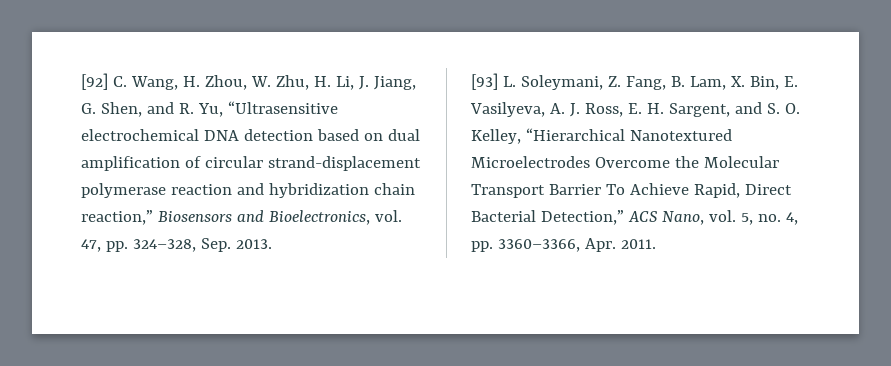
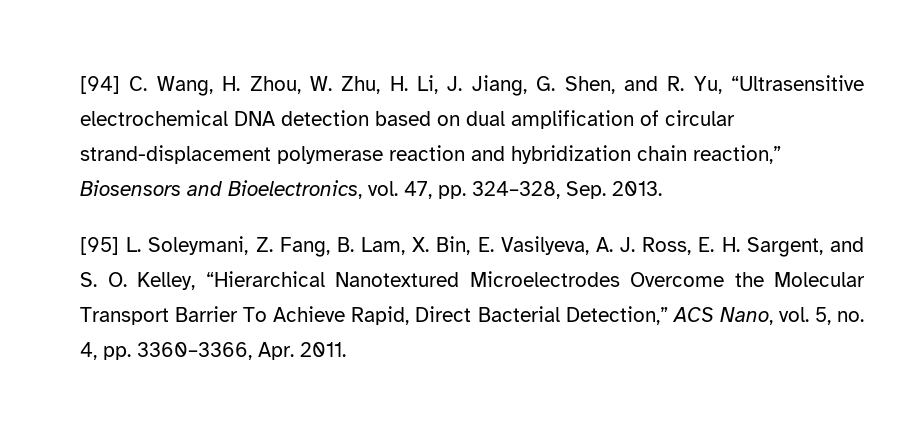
- [92] C. Wang, H. Zhou, W. Zhu, H. Li, J. Jiang, G. Shen, and R. Yu, “Ultrasensitive electrochemical DNA detection based on dual amplification of circular strand-displacement polymerase reaction and hybridization chain reaction,” Biosensors and Bioelectronics, vol. 47, pp. 324–328, Sep. 2013.
+ [94] C. Wang, H. Zhou, W. Zhu, H. Li, J. Jiang, G. Shen, and R. Yu, “Ultrasensitive electrochemical DNA detection based on dual amplification of circular strand-displacement polymerase reaction and hybridization chain reaction,” Biosensors and Bioelectronics, vol. 47, pp. 324–328, Sep. 2013.
- [93] L. Soleymani, Z. Fang, B. Lam, X. Bin, E. Vasilyeva, A. J. Ross, E. H. Sargent, and S. O. Kelley, “Hierarchical Nanotextured Microelectrodes Overcome the Molecular Transport Barrier To Achieve Rapid, Direct Bacterial Detection,” ACS Nano, vol. 5, no. 4, pp. 3360–3366, Apr. 2011.
+ [95] L. Soleymani, Z. Fang, B. Lam, X. Bin, E. Vasilyeva, A. J. Ross, E. H. Sargent, and S. O. Kelley, “Hierarchical Nanotextured Microelectrodes Overcome the Molecular Transport Barrier To Achieve Rapid, Direct Bacterial Detection,” ACS Nano, vol. 5, no. 4, pp. 3360–3366, Apr. 2011.

